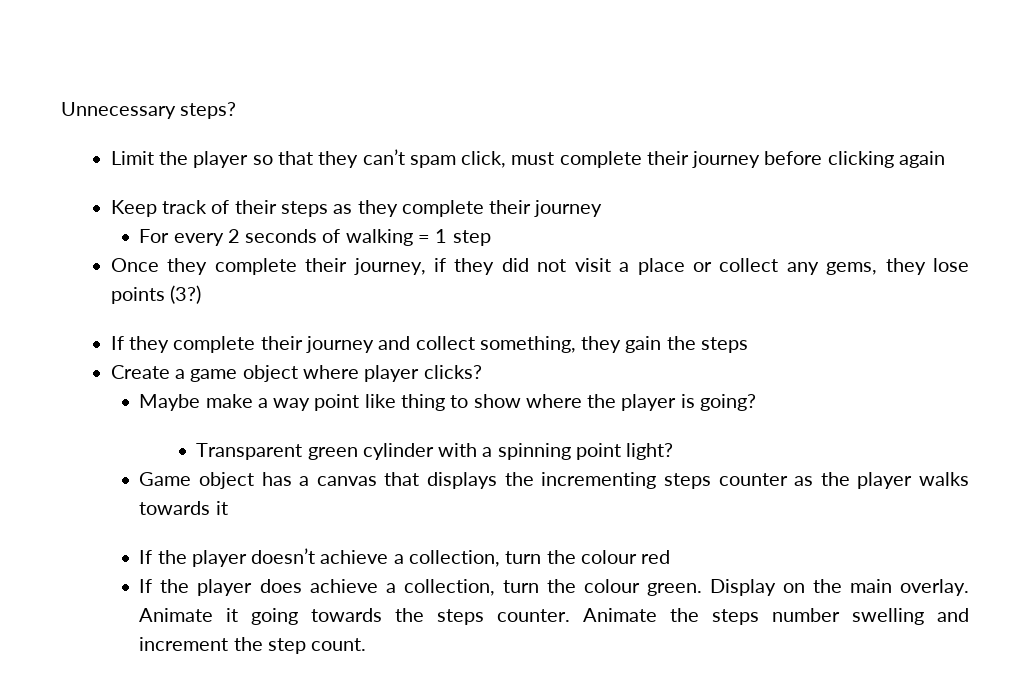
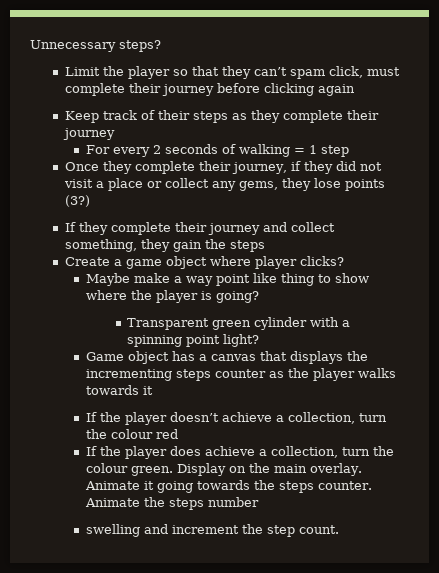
- Animate the steps number swelling and increment the step count.
+ Animate the steps number
+ swelling and increment the step count.

